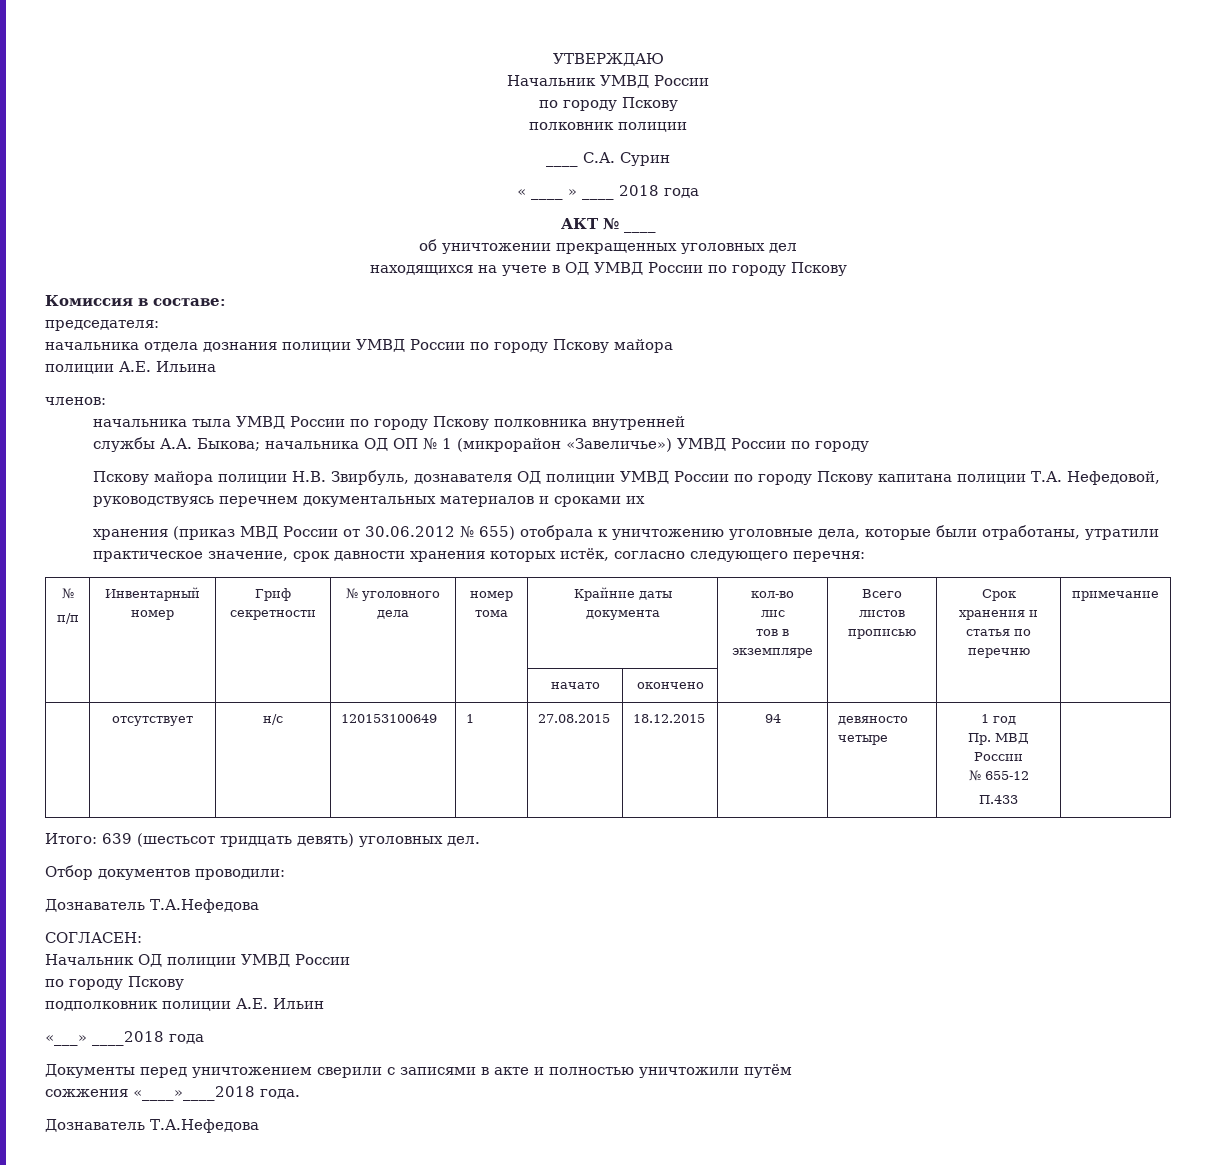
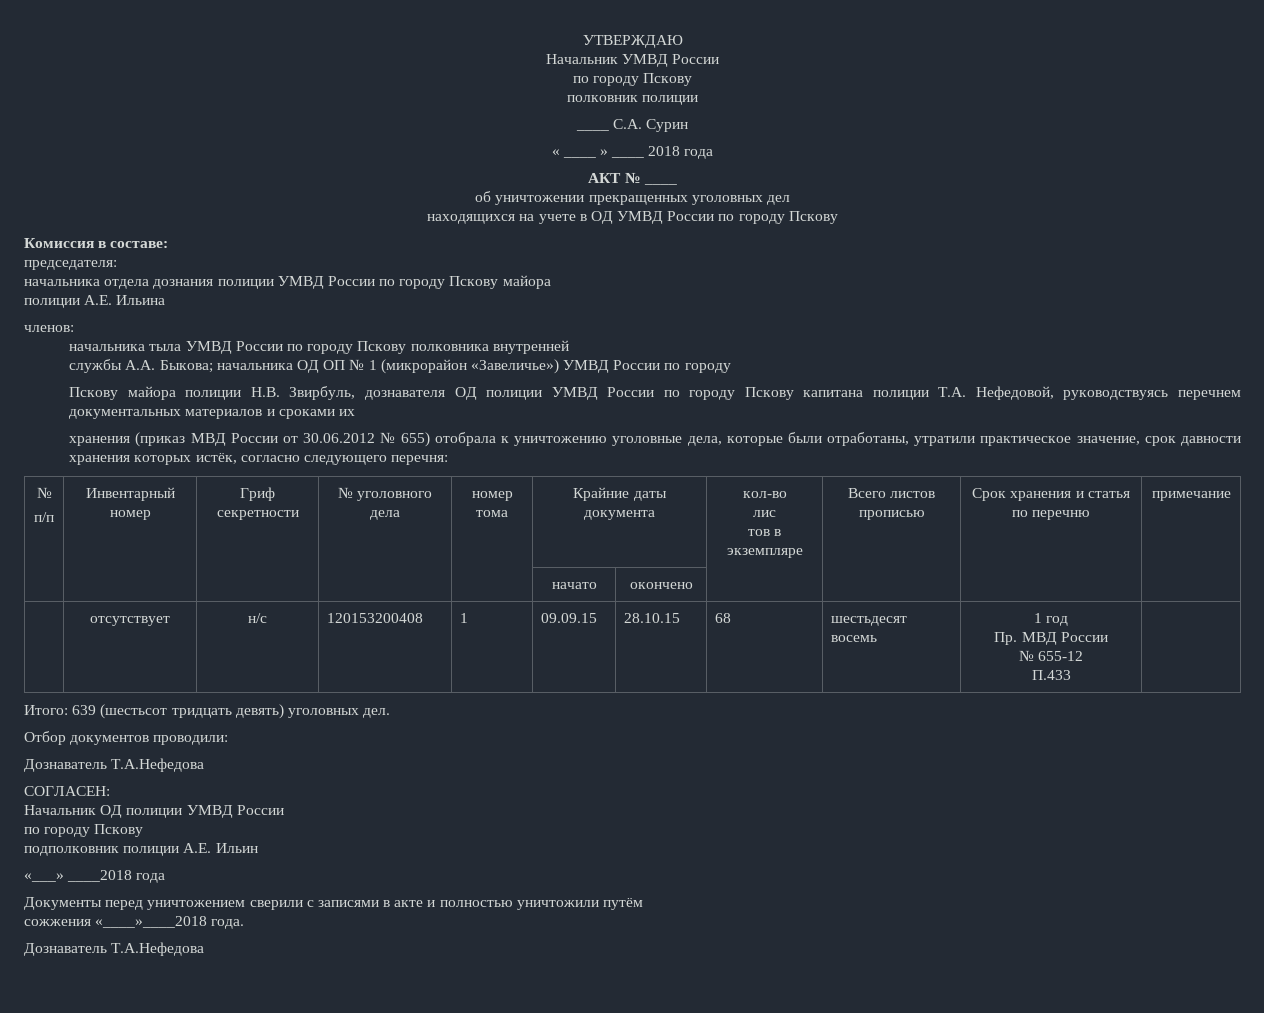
- | отсутствует | н/с | 120153100649 | 1 | 27.08.2015 | 18.12.2015 | 94 | девяносто четыре | 1 год
+ | отсутствует | н/с | 120153200408 | 1 | 09.09.15 | 28.10.15 | 68 | шестьдесят восемь | 1 год

